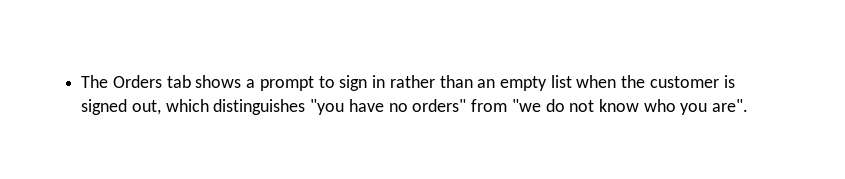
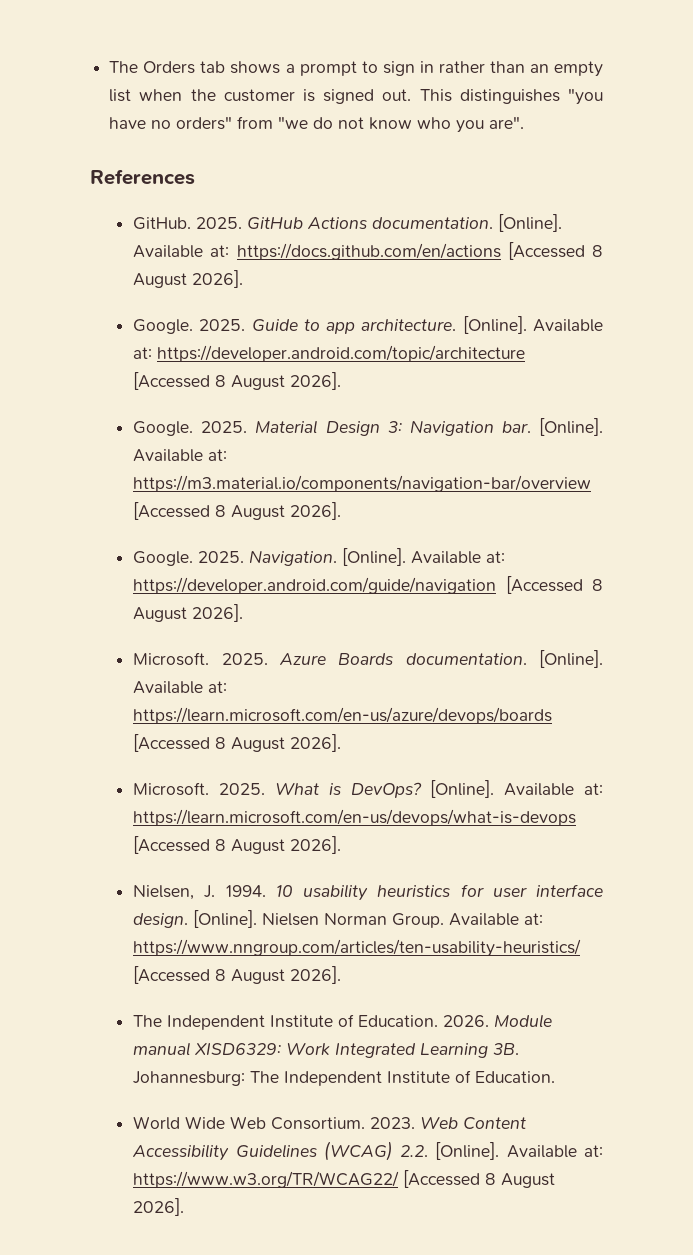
- The Orders tab shows a prompt to sign in rather than an empty list when the customer is signed out, which distinguishes "you have no orders" from "we do not know who you are".
+ The Orders tab shows a prompt to sign in rather than an empty list when the customer is signed out. This distinguishes "you have no orders" from "we do not know who you are".
+ References
+ GitHub. 2025. GitHub Actions documentation. [Online]. Available at: https://docs.github.com/en/actions [Accessed 8 August 2026].
+ Google. 2025. Guide to app architecture. [Online]. Available at: https://developer.android.com/topic/architecture [Accessed 8 August 2026].
+ Google. 2025. Material Design 3: Navigation bar. [Online]. Available at: https://m3.material.io/components/navigation-bar/overview [Accessed 8 August 2026].
+ Google. 2025. Navigation. [Online]. Available at: https://developer.android.com/guide/navigation [Accessed 8 August 2026].
+ Microsoft. 2025. Azure Boards documentation. [Online]. Available at: https://learn.microsoft.com/en-us/azure/devops/boards [Accessed 8 August 2026].
+ Microsoft. 2025. What is DevOps? [Online]. Available at: https://learn.microsoft.com/en-us/devops/what-is-devops [Accessed 8 August 2026].
+ Nielsen, J. 1994. 10 usability heuristics for user interface design. [Online]. Nielsen Norman Group. Available at: https://www.nngroup.com/articles/ten-usability-heuristics/ [Accessed 8 August 2026].
+ The Independent Institute of Education. 2026. Module manual XISD6329: Work Integrated Learning 3B. Johannesburg: The Independent Institute of Education.
+ World Wide Web Consortium. 2023. Web Content Accessibility Guidelines (WCAG) 2.2. [Online]. Available at: https://www.w3.org/TR/WCAG22/ [Accessed 8 August 2026].

